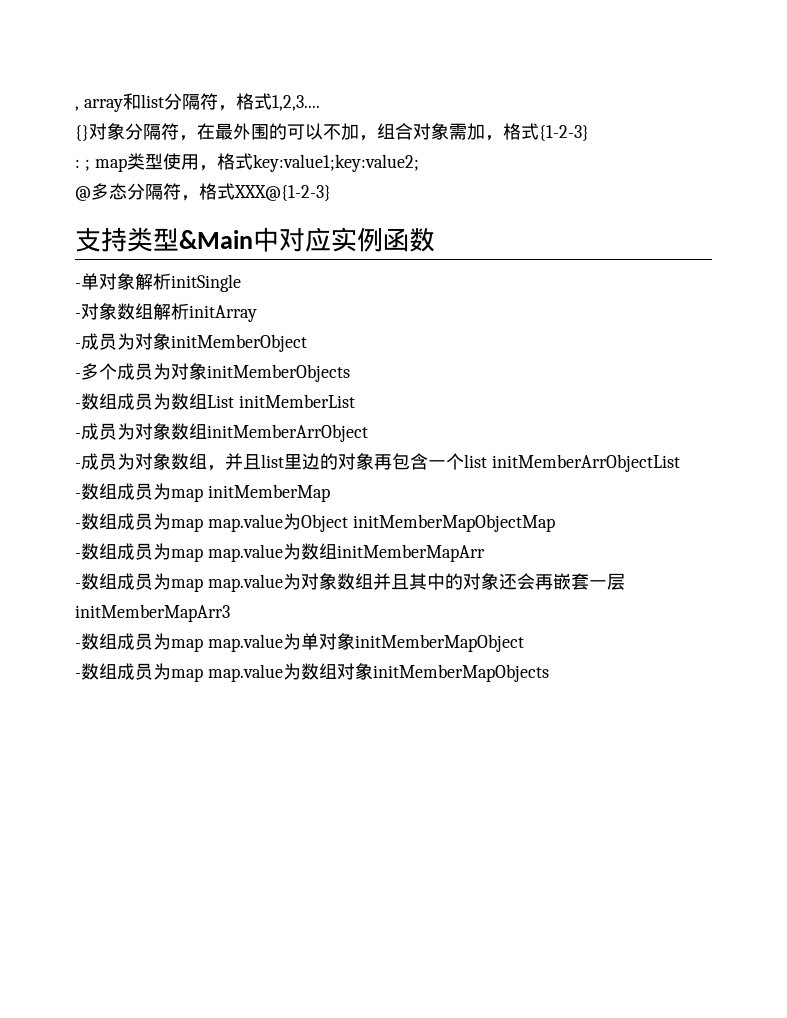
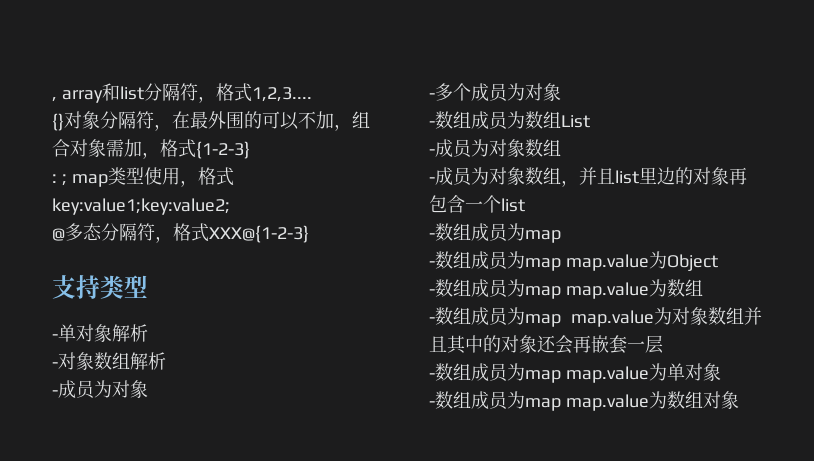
- 支持类型&Main中对应实例函数
+ 支持类型
- -单对象解析initSingle
+ -单对象解析
- -对象数组解析initArray
- -成员为对象initMemberObject
+ -对象数组解析
+ -成员为对象
- -多个成员为对象initMemberObjects
+ -多个成员为对象
- -数组成员为数组List initMemberList
- -成员为对象数组initMemberArrObject
+ -数组成员为数组List
+ -成员为对象数组
- -成员为对象数组，并且list里边的对象再包含一个list initMemberArrObjectList
- -数组成员为map initMemberMap
+ -成员为对象数组，并且list里边的对象再包含一个list
+ -数组成员为map
- -数组成员为map map.value为Object initMemberMapObjectMap
- -数组成员为map map.value为数组initMemberMapArr
+ -数组成员为map map.value为Object
+ -数组成员为map map.value为数组
- -数组成员为map map.value为对象数组并且其中的对象还会再嵌套一层initMemberMapArr3
+ -数组成员为map map.value为对象数组并且其中的对象还会再嵌套一层
- -数组成员为map map.value为单对象initMemberMapObject
+ -数组成员为map map.value为单对象
- -数组成员为map map.value为数组对象initMemberMapObjects
+ -数组成员为map map.value为数组对象

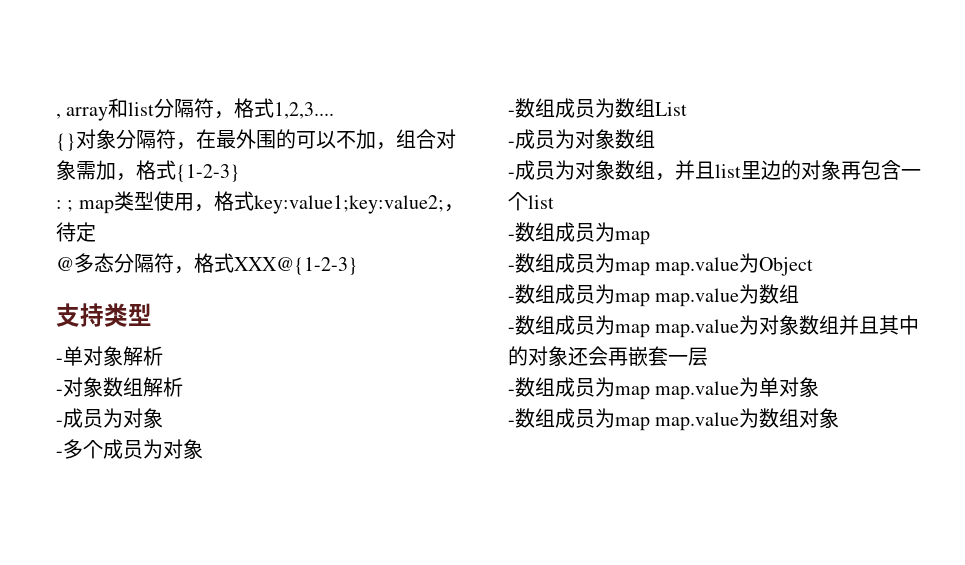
- : ; map类型使用，格式key:value1;key:value2;
+ : ; map类型使用，格式key:value1;key:value2;，待定

